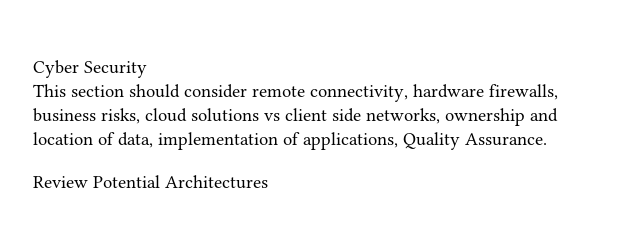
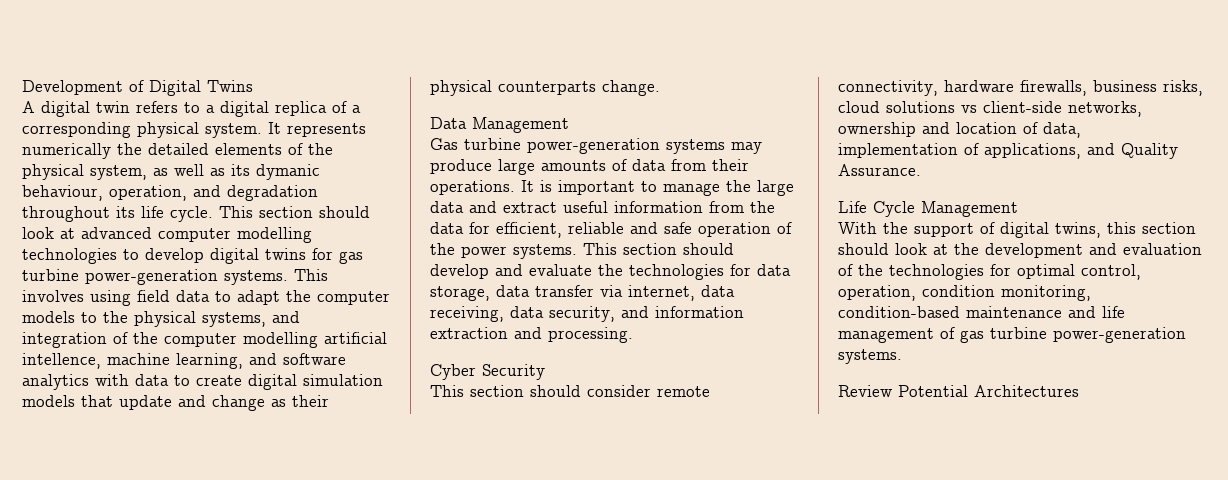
+ Development of Digital Twins
+ A digital twin refers to a digital replica of a corresponding physical system. It represents numerically the detailed elements of the physical system, as well as its dymanic behaviour, operation, and degradation throughout its life cycle. This section should look at advanced computer modelling technologies to develop digital twins for gas turbine power-generation systems. This involves using field data to adapt the computer models to the physical systems, and integration of the computer modelling artificial intellence, machine learning, and software analytics with data to create digital simulation models that update and change as their physical counterparts change.
+ Data Management
+ Gas turbine power-generation systems may produce large amounts of data from their operations. It is important to manage the large data and extract useful information from the data for efficient, reliable and safe operation of the power systems. This section should develop and evaluate the technologies for data storage, data transfer via internet, data receiving, data security, and information extraction and processing.
- This section should consider remote connectivity, hardware firewalls, business risks, cloud solutions vs client side networks, ownership and location of data, implementation of applications, Quality Assurance.
+ This section should consider remote connectivity, hardware firewalls, business risks, cloud solutions vs client-side networks, ownership and location of data, implementation of applications, and Quality Assurance.
+ Life Cycle Management
+ With the support of digital twins, this section should look at the development and evaluation of the technologies for optimal control, operation, condition monitoring, condition-based maintenance and life management of gas turbine power-generation systems.

